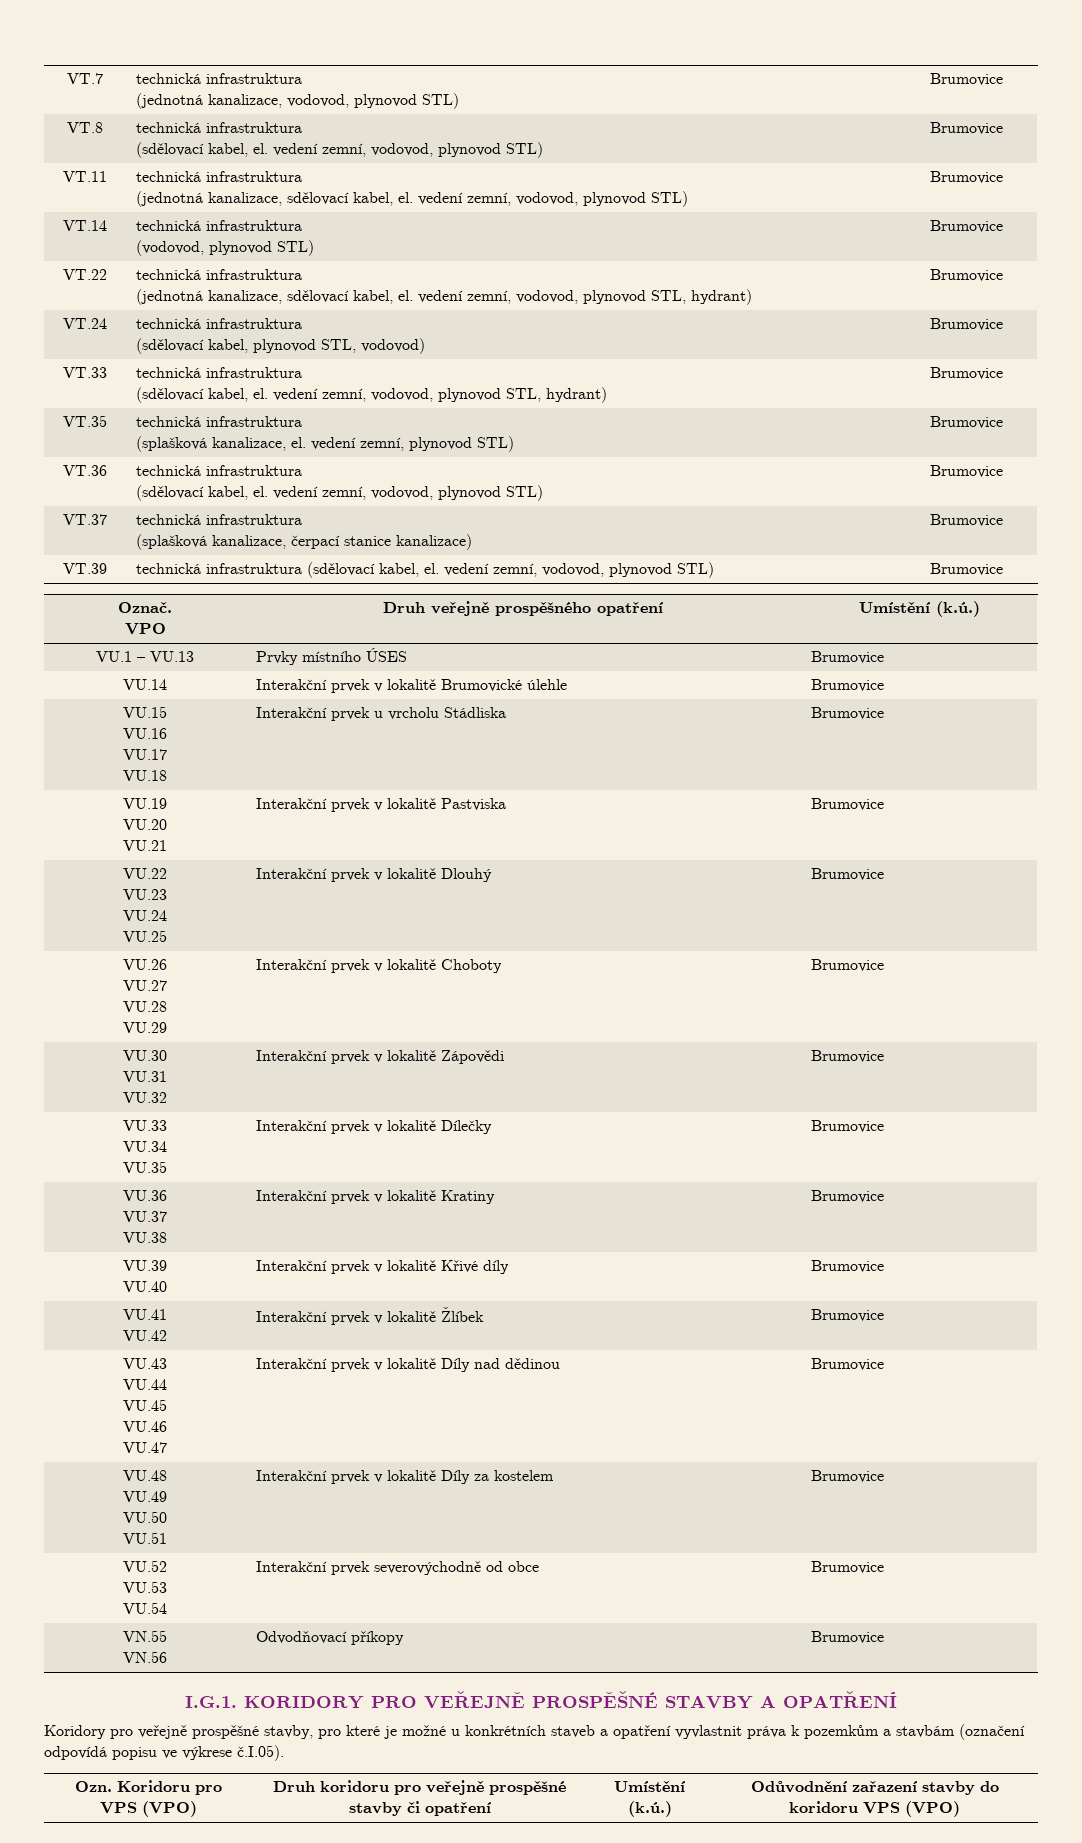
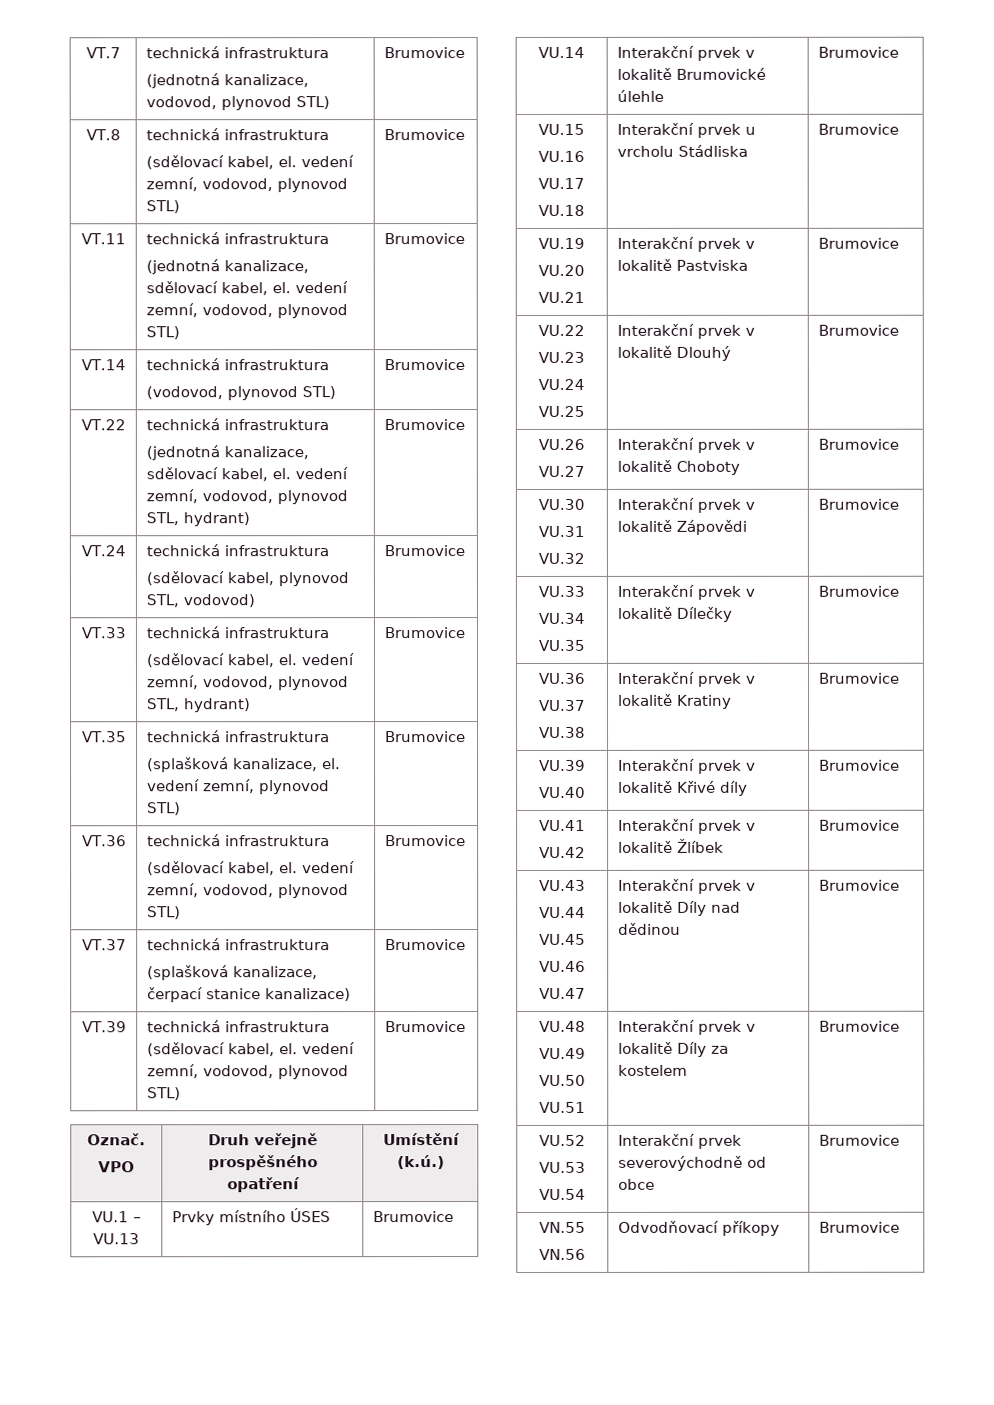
  VU.26
- VU.27
- VU.28
- VU.29 | Interakční prvek v lokalitě Choboty | Brumovice
+ VU.27 | Interakční prvek v lokalitě Choboty | Brumovice
- I.G.1. KORIDORY PRO VEŘEJNĚ PROSPĚŠNÉ STAVBY A OPATŘENÍ
- Koridory pro veřejně prospěšné stavby, pro které je možné u konkrétních staveb a opatření vyvlastnit práva k pozemkům a stavbám (označení odpovídá popisu ve výkrese č.I.05).
- Ozn. Koridoru pro VPS (VPO) | Druh koridoru pro veřejně prospěšné stavby či opatření | Umístění (k.ú.) | Odůvodnění zařazení stavby do koridoru VPS (VPO)

